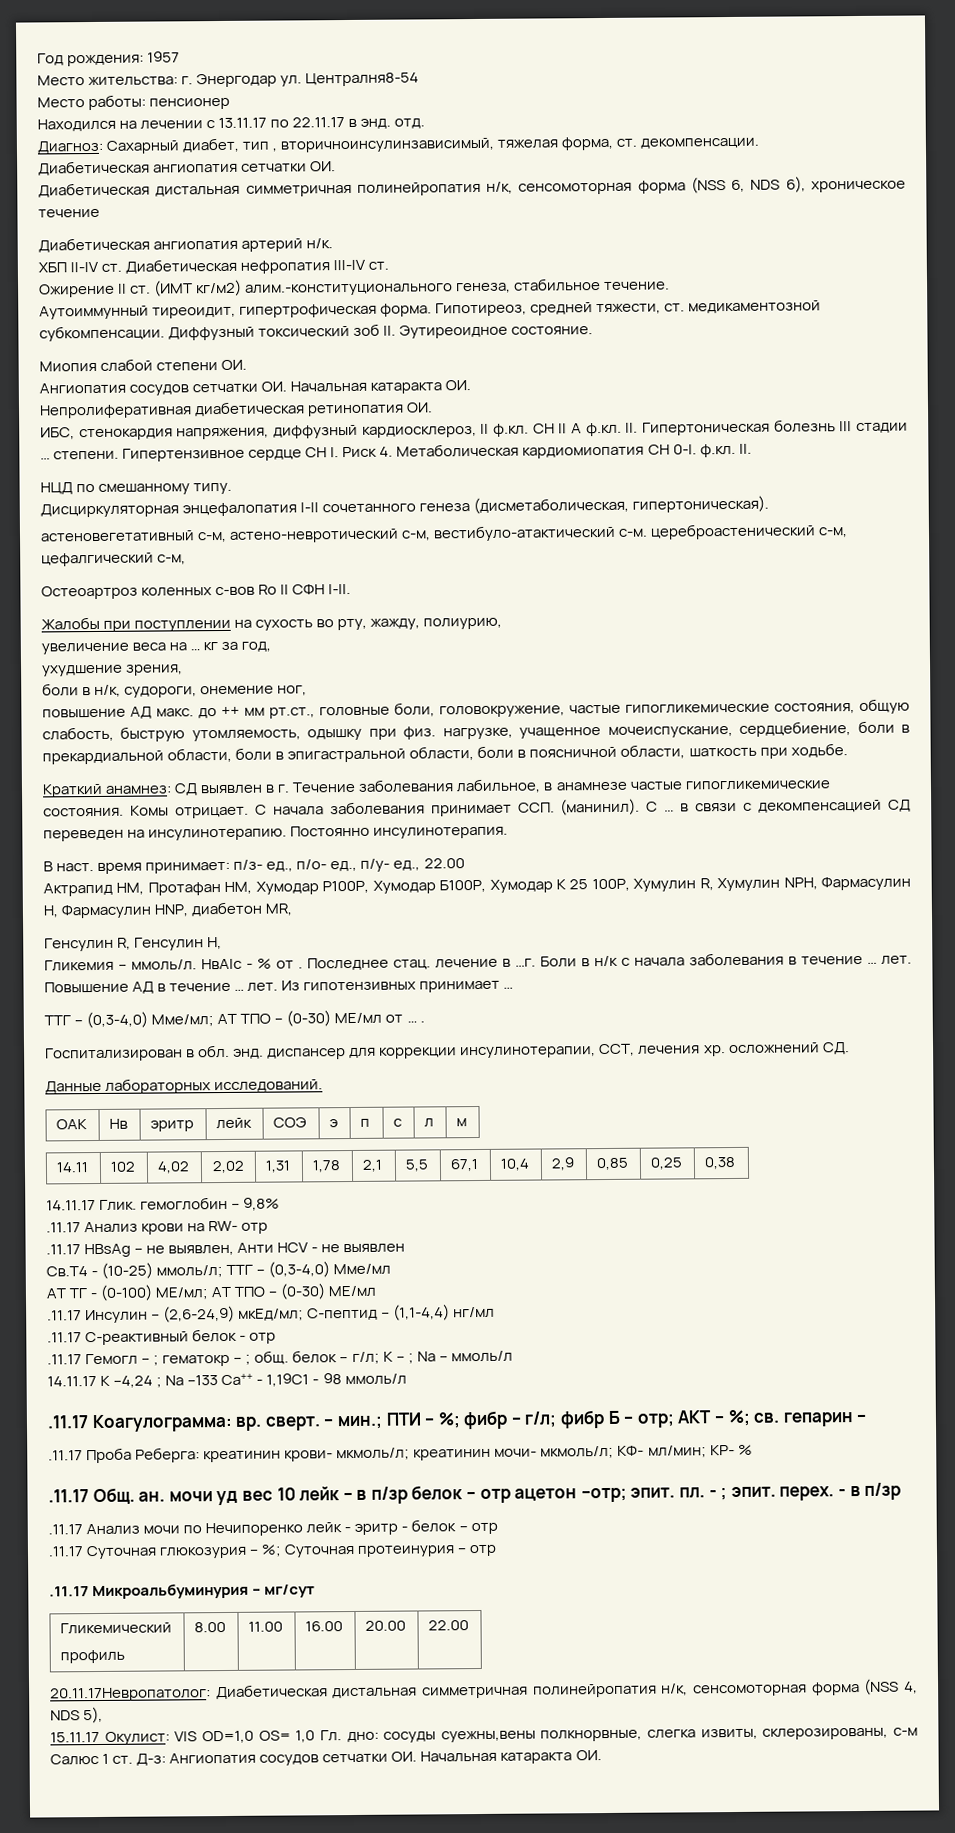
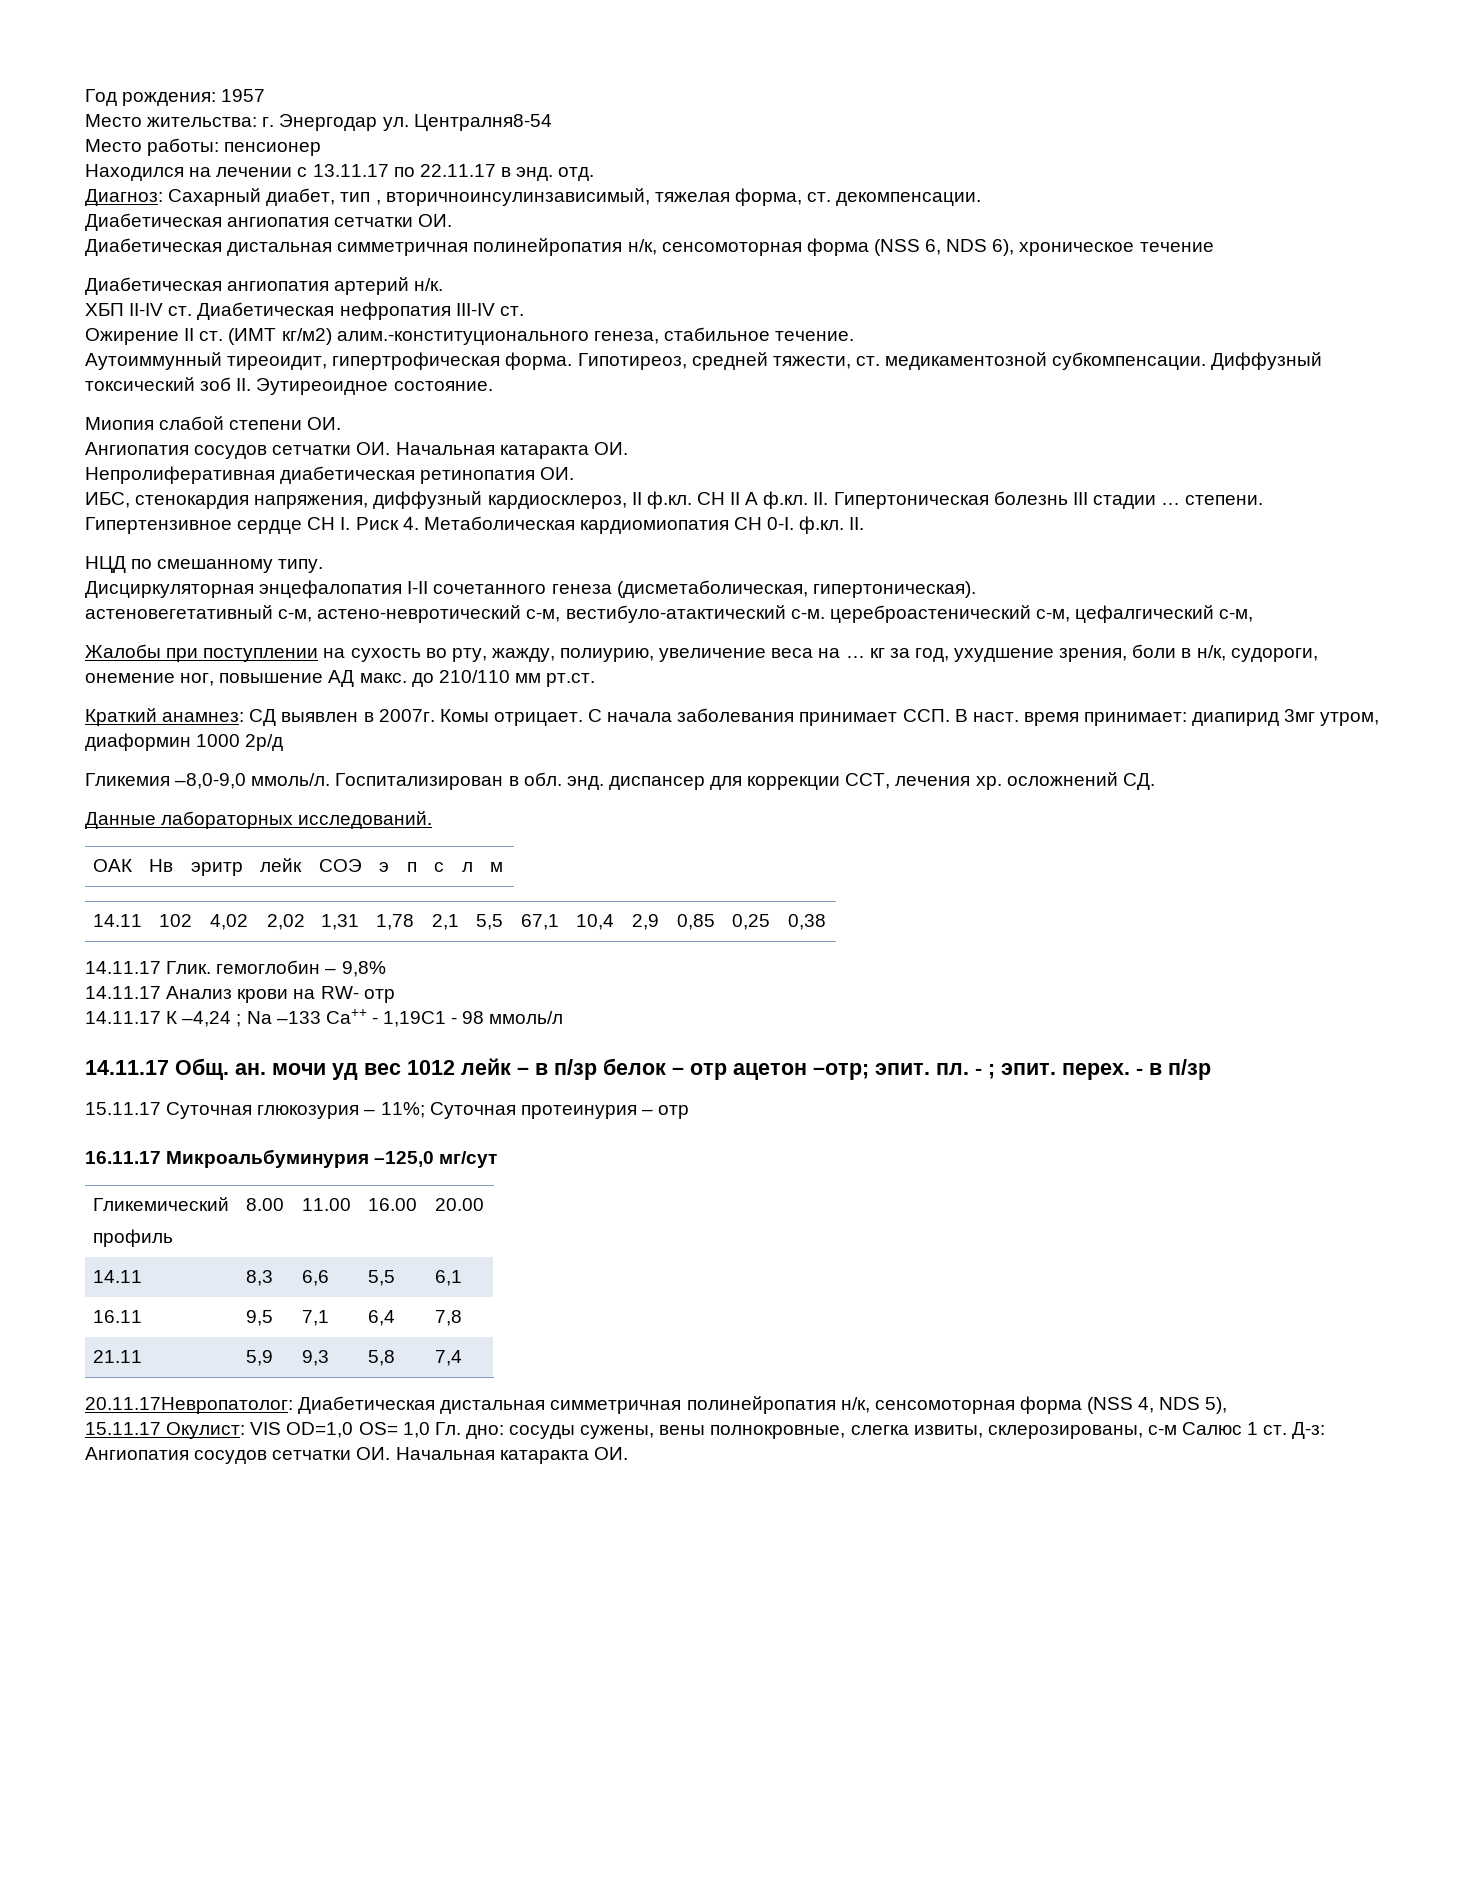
- Остеоартроз коленных с-вов Rо II СФН I-II.
- Жалобы при поступлении на сухость во рту, жажду, полиурию,
- увеличение веса на … кг за год,
- ухудшение зрения,
- боли в н/к, судороги, онемение ног,
- повышение АД макс. до ++ мм рт.ст., головные боли, головокружение, частые гипогликемические состояния, общую слабость, быструю утомляемость, одышку при физ. нагрузке, учащенное мочеиспускание, сердцебиение, боли в прекардиальной области, боли в эпигастральной области, боли в поясничной области, шаткость при ходьбе.
+ Жалобы при поступлении на сухость во рту, жажду, полиурию, увеличение веса на … кг за год, ухудшение зрения, боли в н/к, судороги, онемение ног, повышение АД макс. до 210/110 мм рт.ст.
- Краткий анамнез: СД выявлен в г. Течение заболевания лабильное, в анамнезе частые гипогликемические состояния.
+ Краткий анамнез: СД выявлен в 2007г.
- С начала заболевания принимает ССП. (манинил). С … в связи с декомпенсацией СД переведен на инсулинотерапию. Постоянно инсулинотерапия.
- В наст. время принимает: п/з- ед., п/о- ед., п/у- ед., 22.00
- Актрапид НМ, Протафан НМ, Хумодар Р100Р, Хумодар Б100Р, Хумодар К 25 100Р, Хумулин R, Хумулин NРН, Фармасулин Н, Фармасулин НNР, диабетон МR,
- Генсулин R, Генсулин Н,
- Гликемия – ммоль/л. НвАIс - % от . Последнее стац. лечение в …г. Боли в н/к с начала заболевания в течение … лет. Повышение АД в течение … лет. Из гипотензивных принимает …
- ТТГ – (0,3-4,0) Мме/мл; АТ ТПО – (0-30) МЕ/мл от … .
- Госпитализирован в обл. энд. диспансер для коррекции инсулинотерапии, ССТ, лечения хр. осложнений СД.
+ С начала заболевания принимает ССП. В наст. время принимает: диапирид 3мг утром, диаформин 1000 2р/д
+ Гликемия –8,0-9,0 ммоль/л. Госпитализирован в обл. энд. диспансер для коррекции ССТ, лечения хр. осложнений СД.
- .11.17 Анализ крови на RW- отр
+ 14.11.17 Анализ крови на RW- отр
- .11.17 НВsАg – не выявлен, Анти НСV - не выявлен
- Св.Т4 - (10-25) ммоль/л; ТТГ – (0,3-4,0) Мме/мл
- АТ ТГ - (0-100) МЕ/мл; АТ ТПО – (0-30) МЕ/мл
- .11.17 Инсулин – (2,6-24,9) мкЕд/мл; С-пептид – (1,1-4,4) нг/мл
- .11.17 С-реактивный белок - отр
- .11.17 Гемогл – ; гематокр – ; общ. белок – г/л; К – ; Nа – ммоль/л
- .11.17 Коагулограмма: вр. сверт. – мин.; ПТИ – %; фибр – г/л; фибр Б – отр; АКТ – %; св. гепарин –
- .11.17 Проба Реберга: креатинин крови- мкмоль/л; креатинин мочи- мкмоль/л; КФ- мл/мин; КР- %
- .11.17 Общ. ан. мочи уд вес 10 лейк – в п/зр белок – отр ацетон –отр; эпит. пл.
+ 14.11.17 Общ. ан. мочи уд вес 1012 лейк – в п/зр белок – отр ацетон –отр; эпит. пл.
- .11.17 Анализ мочи по Нечипоренко лейк - эритр - белок – отр
- .11.17 Суточная глюкозурия – %; Суточная протеинурия – отр
+ 15.11.17 Суточная глюкозурия – 11%; Суточная протеинурия – отр
- .11.17 Микроальбуминурия – мг/сут
+ 16.11.17 Микроальбуминурия –125,0 мг/сут
  Гликемический
- профиль | 8.00 | 11.00 | 16.00 | 20.00 | 22.00
+ профиль | 8.00 | 11.00 | 16.00 | 20.00
+ 14.11 | 8,3 | 6,6 | 5,5 | 6,1
+ 16.11 | 9,5 | 7,1 | 6,4 | 7,8
+ 21.11 | 5,9 | 9,3 | 5,8 | 7,4
- 15.11.17 Окулист: VIS OD=1,0 OS= 1,0 Гл. дно: сосуды суежны,вены полкнорвные, слегка извиты, склерозированы, с-м Салюс 1 ст. Д-з: Ангиопатия сосудов сетчатки ОИ. Начальная катаракта ОИ.
+ 15.11.17 Окулист: VIS OD=1,0 OS= 1,0 Гл. дно: сосуды сужены, вены полнокровные, слегка извиты, склерозированы, с-м Салюс 1 ст. Д-з: Ангиопатия сосудов сетчатки ОИ. Начальная катаракта ОИ.

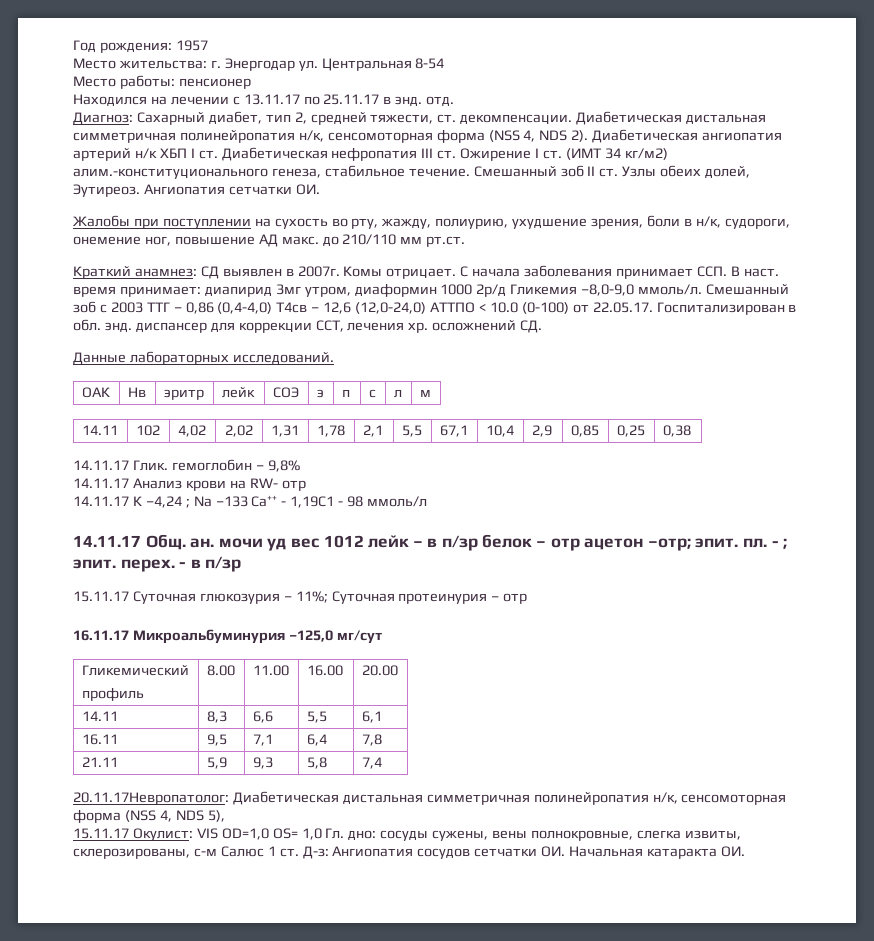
- Место жительства: г. Энергодар ул. Централня8-54
+ Место жительства: г. Энергодар ул. Центральная 8-54
- Находился на лечении с 13.11.17 по 22.11.17 в энд. отд.
+ Находился на лечении с 13.11.17 по 25.11.17 в энд. отд.
- Диагноз: Сахарный диабет, тип , вторичноинсулинзависимый, тяжелая форма, ст. декомпенсации.
- Диабетическая ангиопатия сетчатки ОИ.
- Диабетическая дистальная симметричная полинейропатия н/к, сенсомоторная форма (NSS 6, NDS 6), хроническое течение
- Диабетическая ангиопатия артерий н/к.
- ХБП II-IV ст. Диабетическая нефропатия III-IV ст.
- Ожирение II ст. (ИМТ кг/м2) алим.-конституционального генеза, стабильное течение.
- Аутоиммунный тиреоидит, гипертрофическая форма. Гипотиреоз, средней тяжести, ст. медикаментозной субкомпенсации. Диффузный токсический зоб II. Эутиреоидное состояние.
- Миопия слабой степени ОИ.
- Ангиопатия сосудов сетчатки ОИ. Начальная катаракта ОИ.
- Непролиферативная диабетическая ретинопатия ОИ.
- ИБС, стенокардия напряжения, диффузный кардиосклероз, II ф.кл. СН II А ф.кл. II. Гипертоническая болезнь III стадии … степени. Гипертензивное сердце СН I. Риск 4. Метаболическая кардиомиопатия СН 0-I. ф.кл. II.
- НЦД по смешанному типу.
- Дисциркуляторная энцефалопатия I-II сочетанного генеза (дисметаболическая, гипертоническая).
- астеновегетативный с-м, астено-невротический с-м, вестибуло-атактический с-м. цереброастенический с-м, цефалгический с-м,
+ Диагноз: Сахарный диабет, тип 2, средней тяжести, ст. декомпенсации. Диабетическая дистальная симметричная полинейропатия н/к, сенсомоторная форма (NSS 4, NDS 2). Диабетическая ангиопатия артерий н/к ХБП I ст. Диабетическая нефропатия III ст. Ожирение I ст. (ИМТ 34 кг/м2) алим.-конституционального генеза, стабильное течение. Смешанный зоб II ст. Узлы обеих долей, Эутиреоз. Ангиопатия сетчатки ОИ.
- Жалобы при поступлении на сухость во рту, жажду, полиурию, увеличение веса на … кг за год, ухудшение зрения, боли в н/к, судороги, онемение ног, повышение АД макс. до 210/110 мм рт.ст.
+ Жалобы при поступлении на сухость во рту, жажду, полиурию, ухудшение зрения, боли в н/к, судороги, онемение ног, повышение АД макс. до 210/110 мм рт.ст.
- С начала заболевания принимает ССП. В наст. время принимает: диапирид 3мг утром, диаформин 1000 2р/д
- Гликемия –8,0-9,0 ммоль/л.
+ С начала заболевания принимает ССП. В наст. время принимает: диапирид 3мг утром, диаформин 1000 2р/д Гликемия –8,0-9,0 ммоль/л.
- Госпитализирован в обл. энд. диспансер для коррекции ССТ, лечения хр. осложнений СД.
+ Смешанный зоб с 2003 ТТГ – 0,86 (0,4-4,0) Т4св – 12,6 (12,0-24,0) АТТПО < 10.0 (0-100) от 22.05.17. Госпитализирован в обл. энд. диспансер для коррекции ССТ, лечения хр. осложнений СД.

